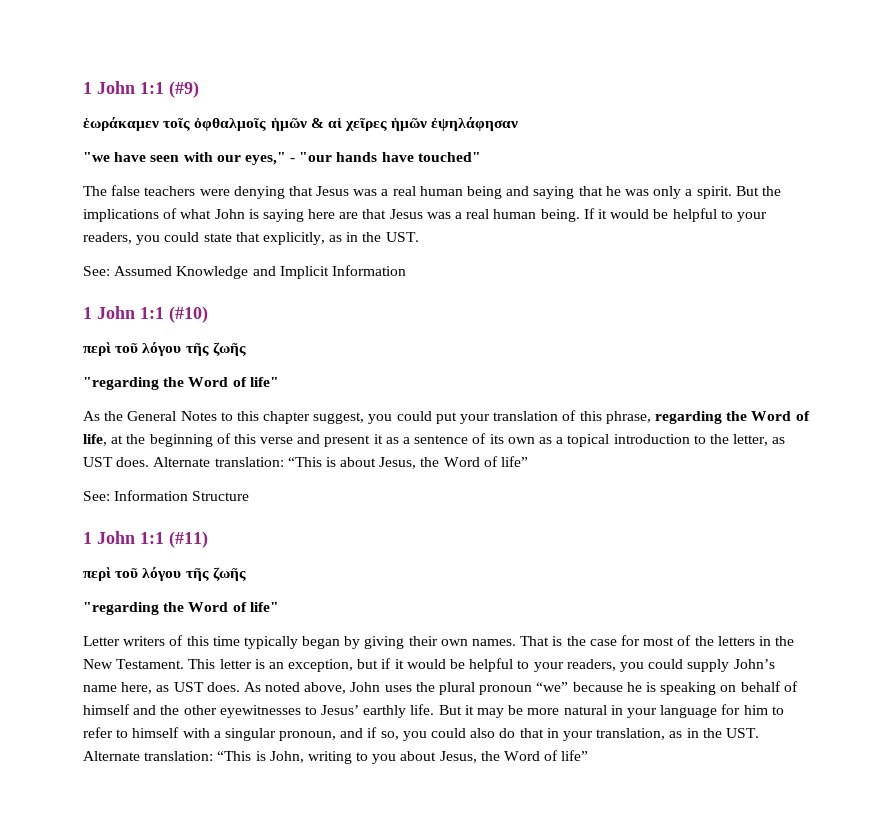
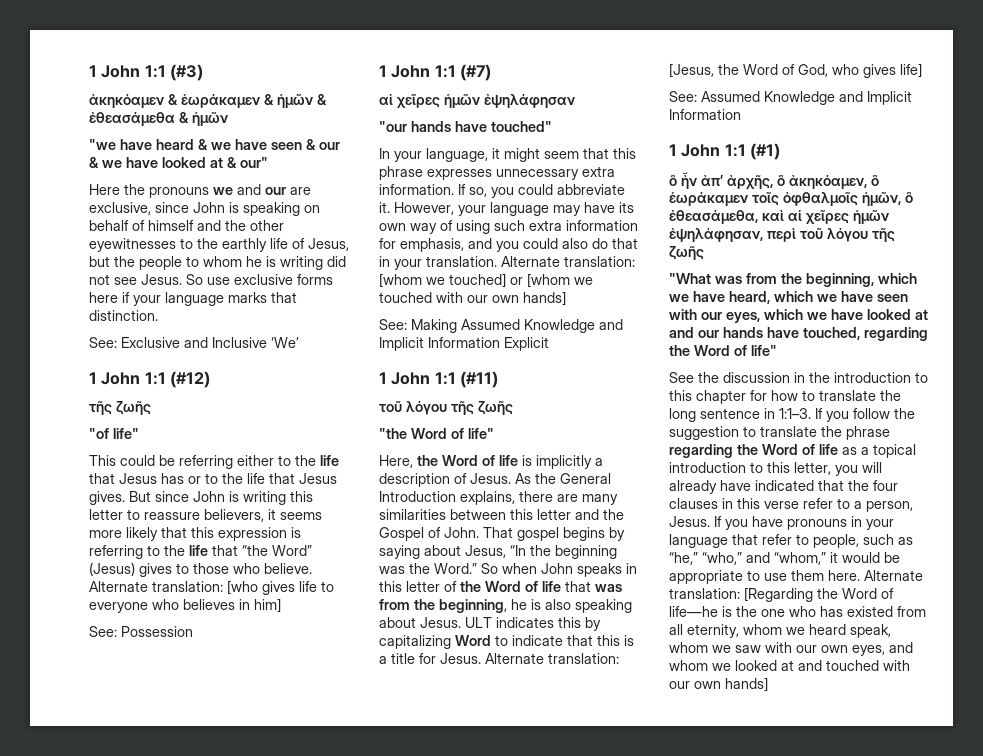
- 1 John 1:1 (#9)
- ἑωράκαμεν τοῖς ὀφθαλμοῖς ἡμῶν & αἱ χεῖρες ἡμῶν ἐψηλάφησαν
- "we have seen with our eyes," - "our hands have touched"
- The false teachers were denying that Jesus was a real human being and saying that he was only a spirit. But the implications of what John is saying here are that Jesus was a real human being. If it would be helpful to your readers, you could state that explicitly, as in the UST.
+ 1 John 1:1 (#3)
+ ἀκηκόαμεν & ἑωράκαμεν & ἡμῶν & ἐθεασάμεθα & ἡμῶν
+ "we have heard & we have seen & our & we have looked at & our"
+ Here the pronouns we and our are exclusive, since John is speaking on behalf of himself and the other eyewitnesses to the earthly life of Jesus, but the people to whom he is writing did not see Jesus. So use exclusive forms here if your language marks that distinction.
+ See: Exclusive and Inclusive ‘We’
+ 1 John 1:1 (#12)
+ τῆς ζωῆς
+ "of life"
+ This could be referring either to the life that Jesus has or to the life that Jesus gives. But since John is writing this letter to reassure believers, it seems more likely that this expression is referring to the life that “the Word” (Jesus) gives to those who believe. Alternate translation: [who gives life to everyone who believes in him]
+ See: Possession
+ 1 John 1:1 (#7)
+ αἱ χεῖρες ἡμῶν ἐψηλάφησαν
+ "our hands have touched"
+ In your language, it might seem that this phrase expresses unnecessary extra information. If so, you could abbreviate it. However, your language may have its own way of using such extra information for emphasis, and you could also do that in your translation. Alternate translation: [whom we touched] or [whom we touched with our own hands]
+ See: Making Assumed Knowledge and Implicit Information Explicit
+ 1 John 1:1 (#11)
+ τοῦ λόγου τῆς ζωῆς
+ "the Word of life"
+ Here, the Word of life is implicitly a description of Jesus. As the General Introduction explains, there are many similarities between this letter and the Gospel of John. That gospel begins by saying about Jesus, “In the beginning was the Word.” So when John speaks in this letter of the Word of life that was from the beginning, he is also speaking about Jesus. ULT indicates this by capitalizing Word to indicate that this is a title for Jesus. Alternate translation: [Jesus, the Word of God, who gives life]
- 1 John 1:1 (#10)
- περὶ τοῦ λόγου τῆς ζωῆς
- "regarding the Word of life"
- As the General Notes to this chapter suggest, you could put your translation of this phrase, regarding the Word of life, at the beginning of this verse and present it as a sentence of its own as a topical introduction to the letter, as UST does. Alternate translation: “This is about Jesus, the Word of life”
- See: Information Structure
- 1 John 1:1 (#11)
- περὶ τοῦ λόγου τῆς ζωῆς
- "regarding the Word of life"
- Letter writers of this time typically began by giving their own names. That is the case for most of the letters in the New Testament. This letter is an exception, but if it would be helpful to your readers, you could supply John’s name here, as UST does. As noted above, John uses the plural pronoun “we” because he is speaking on behalf of himself and the other eyewitnesses to Jesus’ earthly life. But it may be more natural in your language for him to refer to himself with a singular pronoun, and if so, you could also do that in your translation, as in the UST. Alternate translation: “This is John, writing to you about Jesus, the Word of life”
+ 1 John 1:1 (#1)
+ ὃ ἦν ἀπ’ ἀρχῆς, ὃ ἀκηκόαμεν, ὃ ἑωράκαμεν τοῖς ὀφθαλμοῖς ἡμῶν, ὃ ἐθεασάμεθα, καὶ αἱ χεῖρες ἡμῶν ἐψηλάφησαν, περὶ τοῦ λόγου τῆς ζωῆς
+ "What was from the beginning, which we have heard, which we have seen with our eyes, which we have looked at and our hands have touched, regarding the Word of life"
+ See the discussion in the introduction to this chapter for how to translate the long sentence in 1:1–3. If you follow the suggestion to translate the phrase regarding the Word of life as a topical introduction to this letter, you will already have indicated that the four clauses in this verse refer to a person, Jesus. If you have pronouns in your language that refer to people, such as “he,” “who,” and “whom,” it would be appropriate to use them here. Alternate translation: [Regarding the Word of life—he is the one who has existed from all eternity, whom we heard speak, whom we saw with our own eyes, and whom we looked at and touched with our own hands]

